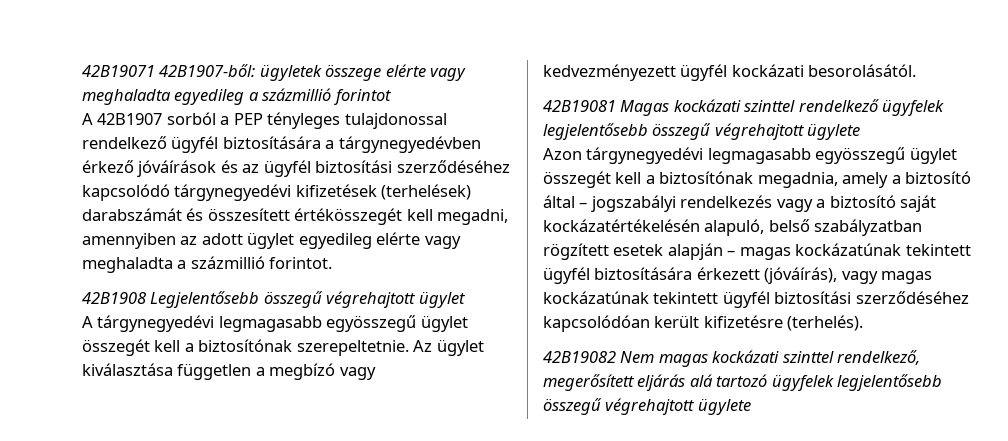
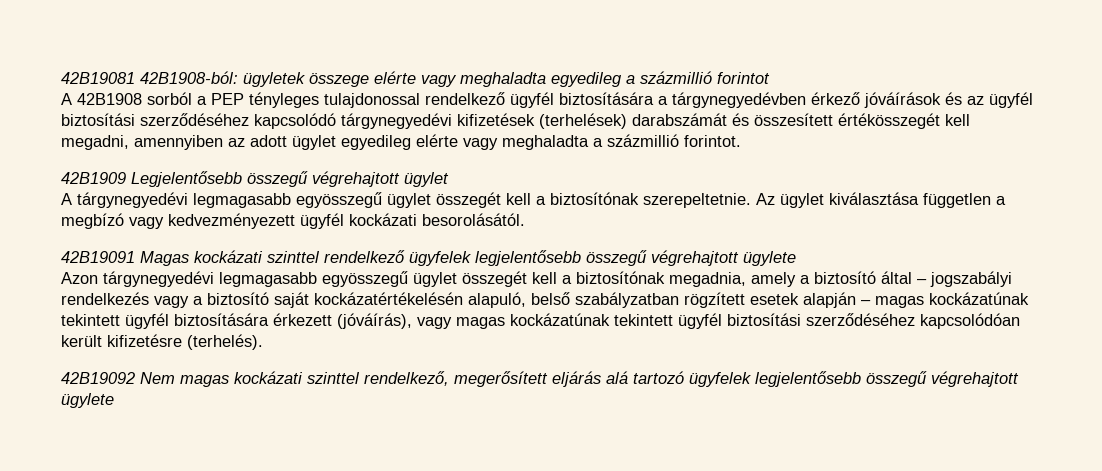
- 42B19071 42B1907-ből: ügyletek összege elérte vagy meghaladta egyedileg a százmillió forintot
+ 42B19081 42B1908-ból: ügyletek összege elérte vagy meghaladta egyedileg a százmillió forintot
- A 42B1907 sorból a PEP tényleges tulajdonossal rendelkező ügyfél biztosítására a tárgynegyedévben érkező jóváírások és az ügyfél biztosítási szerződéséhez kapcsolódó tárgynegyedévi kifizetések (terhelések) darabszámát és összesített értékösszegét kell megadni, amennyiben az adott ügylet egyedileg elérte vagy meghaladta a százmillió forintot.
+ A 42B1908 sorból a PEP tényleges tulajdonossal rendelkező ügyfél biztosítására a tárgynegyedévben érkező jóváírások és az ügyfél biztosítási szerződéséhez kapcsolódó tárgynegyedévi kifizetések (terhelések) darabszámát és összesített értékösszegét kell megadni, amennyiben az adott ügylet egyedileg elérte vagy meghaladta a százmillió forintot.
- 42B1908 Legjelentősebb összegű végrehajtott ügylet
+ 42B1909 Legjelentősebb összegű végrehajtott ügylet
- 42B19081 Magas kockázati szinttel rendelkező ügyfelek legjelentősebb összegű végrehajtott ügylete
+ 42B19091 Magas kockázati szinttel rendelkező ügyfelek legjelentősebb összegű végrehajtott ügylete
- 42B19082 Nem magas kockázati szinttel rendelkező, megerősített eljárás alá tartozó ügyfelek legjelentősebb összegű végrehajtott ügylete
+ 42B19092 Nem magas kockázati szinttel rendelkező, megerősített eljárás alá tartozó ügyfelek legjelentősebb összegű végrehajtott ügylete

